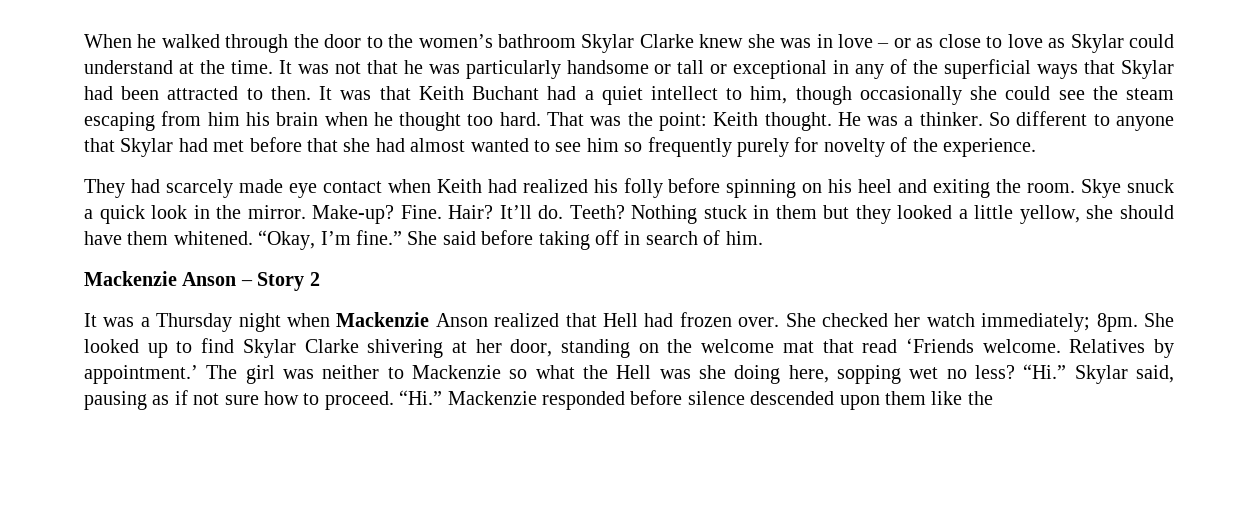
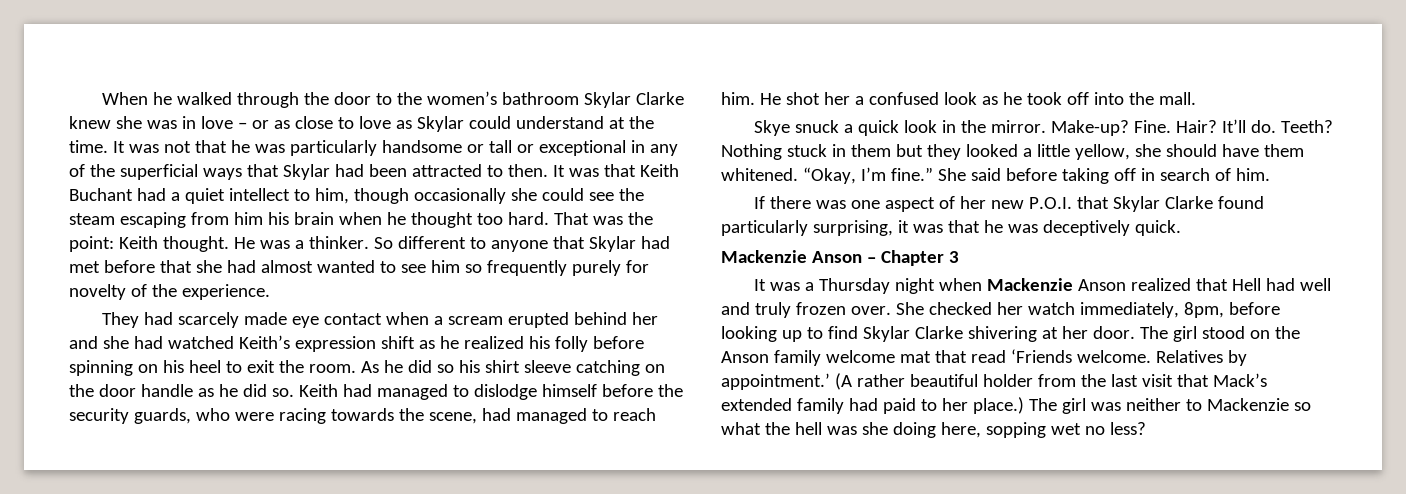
- They had scarcely made eye contact when Keith had realized his folly before spinning on his heel and exiting the room. Skye snuck a quick look in the mirror.
+ They had scarcely made eye contact when a scream erupted behind her and she had watched Keith’s expression shift as he realized his folly before spinning on his heel to exit the room. As he did so his shirt sleeve catching on the door handle as he did so. Keith had managed to dislodge himself before the security guards, who were racing towards the scene, had managed to reach him. He shot her a confused look as he took off into the mall.
+ Skye snuck a quick look in the mirror.
+ If there was one aspect of her new P.O.I. that Skylar Clarke found particularly surprising, it was that he was deceptively quick.
- Mackenzie Anson – Story 2
+ Mackenzie Anson – Chapter 3
- It was a Thursday night when Mackenzie Anson realized that Hell had frozen over.
+ It was a Thursday night when Mackenzie Anson realized that Hell had well and truly frozen over.
- She checked her watch immediately; 8pm. She looked up to find Skylar Clarke shivering at her door, standing on the welcome mat that read ‘Friends welcome.
+ She checked her watch immediately, 8pm, before looking up to find Skylar Clarke shivering at her door. The girl stood on the Anson family welcome mat that read ‘Friends welcome.
+ (A rather beautiful holder from the last visit that Mack’s extended family had paid to her place.)
- The girl was neither to Mackenzie so what the Hell was she doing here, sopping wet no less? “Hi.” Skylar said, pausing as if not sure how to proceed. “Hi.” Mackenzie responded before silence descended upon them like the
+ The girl was neither to Mackenzie so what the hell was she doing here, sopping wet no less?

